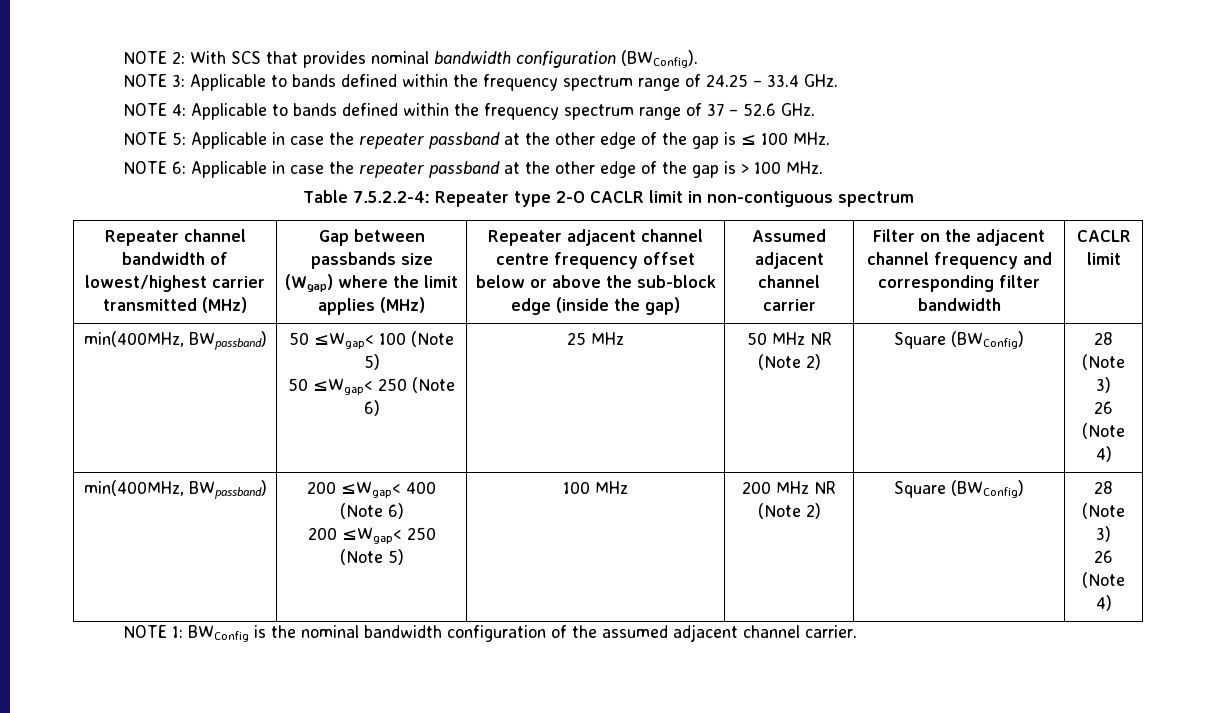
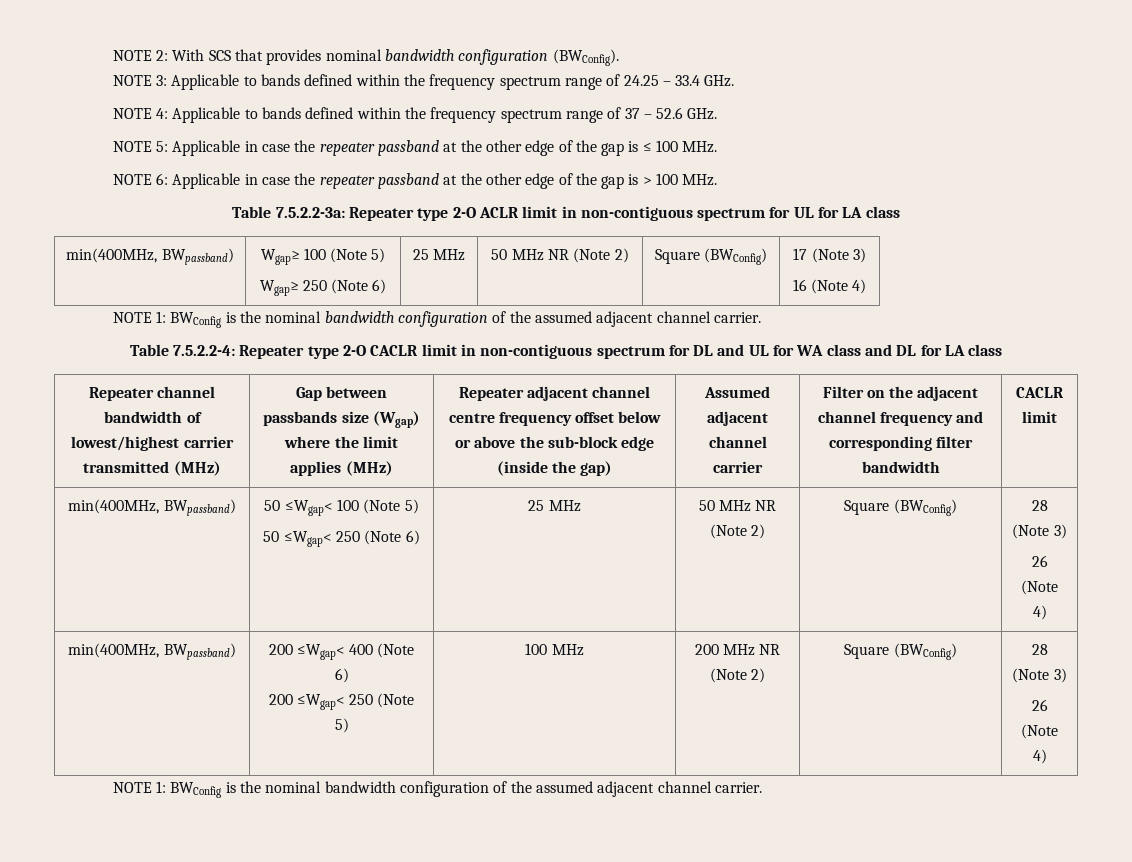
+ Table 7.5.2.2-3a: Repeater type 2-O ACLR limit in non-contiguous spectrum for UL for LA class
+ min(400MHz, BWpassband) | Wgap≥ 100 (Note 5)
+ Wgap≥ 250 (Note 6) | 25 MHz | 50 MHz NR (Note 2) | Square (BWConfig) | 17 (Note 3)
+ 16 (Note 4)
+ NOTE 1: BWConfig is the nominal bandwidth configuration of the assumed adjacent channel carrier.
- Table 7.5.2.2-4: Repeater type 2-O CACLR limit in non-contiguous spectrum
+ Table 7.5.2.2-4: Repeater type 2-O CACLR limit in non-contiguous spectrum for DL and UL for WA class and DL for LA class

